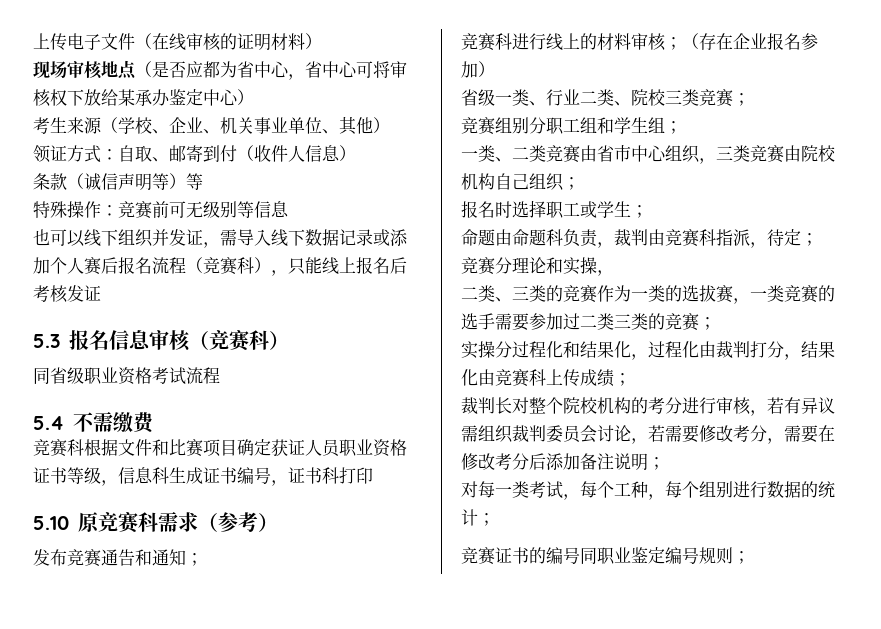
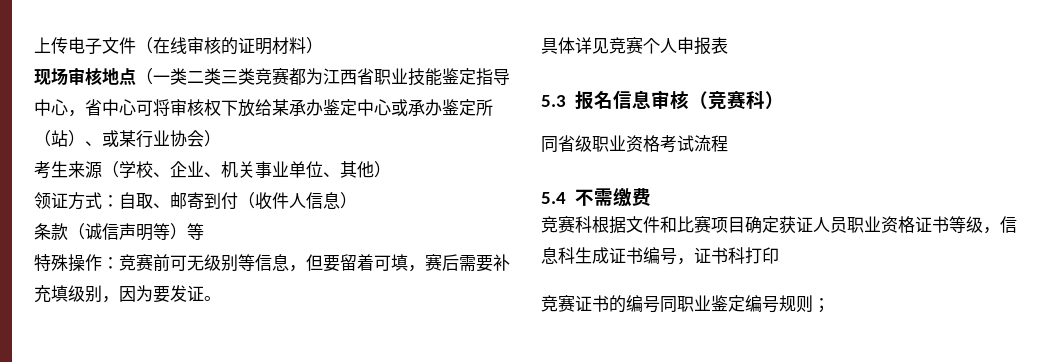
- 现场审核地点（是否应都为省中心，省中心可将审核权下放给某承办鉴定中心）
+ 现场审核地点（一类二类三类竞赛都为江西省职业技能鉴定指导中心，省中心可将审核权下放给某承办鉴定中心或承办鉴定所（站）、或某行业协会）
- 特殊操作：竞赛前可无级别等信息
- 也可以线下组织并发证，需导入线下数据记录或添加个人赛后报名流程（竞赛科），只能线上报名后考核发证
+ 特殊操作：竞赛前可无级别等信息，但要留着可填，赛后需要补充填级别，因为要发证。
+ 具体详见竞赛个人申报表
- 5.10原竞赛科需求（参考）
- 发布竞赛通告和通知；
- 竞赛科进行线上的材料审核；（存在企业报名参加）
- 省级一类、行业二类、院校三类竞赛；
- 竞赛组别分职工组和学生组；
- 一类、二类竞赛由省市中心组织，三类竞赛由院校机构自己组织；
- 报名时选择职工或学生；
- 命题由命题科负责，裁判由竞赛科指派，待定；
- 竞赛分理论和实操，
- 二类、三类的竞赛作为一类的选拔赛，一类竞赛的选手需要参加过二类三类的竞赛；
- 实操分过程化和结果化，过程化由裁判打分，结果化由竞赛科上传成绩；
- 裁判长对整个院校机构的考分进行审核，若有异议需组织裁判委员会讨论，若需要修改考分，需要在修改考分后添加备注说明；
- 对每一类考试，每个工种，每个组别进行数据的统计；

